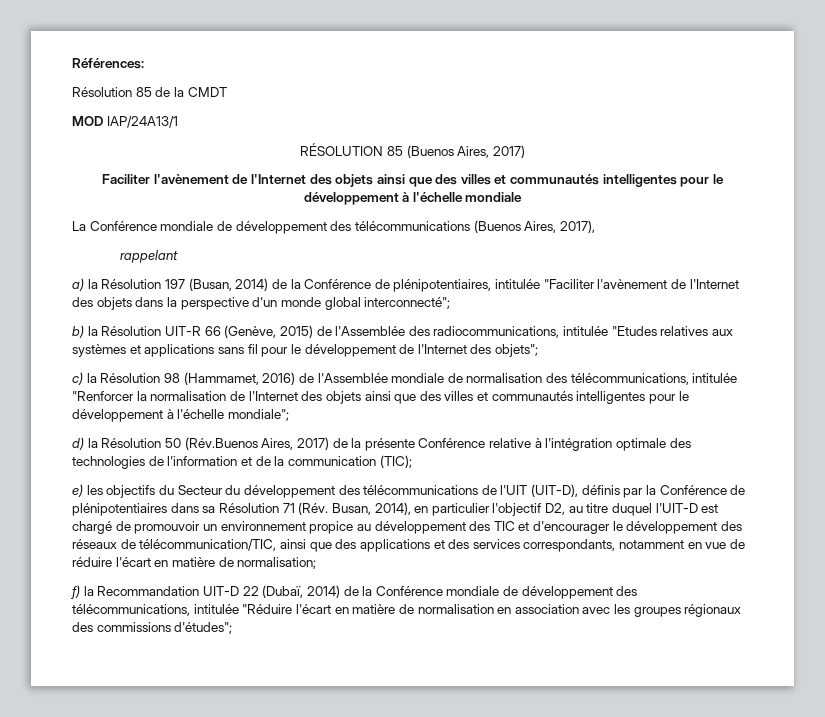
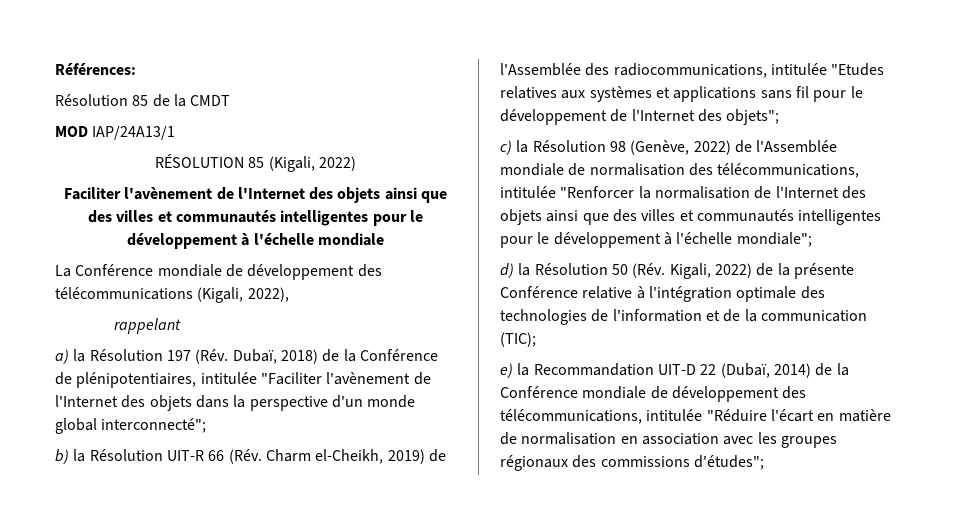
- RÉSOLUTION 85 (Buenos Aires, 2017)
+ RÉSOLUTION 85 (Kigali, 2022)
- La Conférence mondiale de développement des télécommunications (Buenos Aires, 2017),
+ La Conférence mondiale de développement des télécommunications (Kigali, 2022),
- a) la Résolution 197 (Busan, 2014) de la Conférence de plénipotentiaires, intitulée "Faciliter l'avènement de l'Internet des objets dans la perspective d'un monde global interconnecté";
+ a) la Résolution 197 (Rév. Dubaï, 2018) de la Conférence de plénipotentiaires, intitulée "Faciliter l'avènement de l'Internet des objets dans la perspective d'un monde global interconnecté";
- b) la Résolution UIT-R 66 (Genève, 2015) de l'Assemblée des radiocommunications, intitulée "Etudes relatives aux systèmes et applications sans fil pour le développement de l'Internet des objets";
+ b) la Résolution UIT-R 66 (Rév. Charm el-Cheikh, 2019) de l'Assemblée des radiocommunications, intitulée "Etudes relatives aux systèmes et applications sans fil pour le développement de l'Internet des objets";
- c) la Résolution 98 (Hammamet, 2016) de l'Assemblée mondiale de normalisation des télécommunications, intitulée "Renforcer la normalisation de l'Internet des objets ainsi que des villes et communautés intelligentes pour le développement à l'échelle mondiale";
+ c) la Résolution 98 (Genève, 2022) de l'Assemblée mondiale de normalisation des télécommunications, intitulée "Renforcer la normalisation de l'Internet des objets ainsi que des villes et communautés intelligentes pour le développement à l'échelle mondiale";
- d) la Résolution 50 (Rév.Buenos Aires, 2017) de la présente Conférence relative à l'intégration optimale des technologies de l'information et de la communication (TIC);
+ d) la Résolution 50 (Rév. Kigali, 2022) de la présente Conférence relative à l'intégration optimale des technologies de l'information et de la communication (TIC);
- e) les objectifs du Secteur du développement des télécommunications de l'UIT (UIT-D), définis par la Conférence de plénipotentiaires dans sa Résolution 71 (Rév. Busan, 2014), en particulier l'objectif D2, au titre duquel l'UIT-D est chargé de promouvoir un environnement propice au développement des TIC et d'encourager le développement des réseaux de télécommunication/TIC, ainsi que des applications et des services correspondants, notamment en vue de réduire l'écart en matière de normalisation;
- f) la Recommandation UIT-D 22 (Dubaï, 2014) de la Conférence mondiale de développement des télécommunications, intitulée "Réduire l'écart en matière de normalisation en association avec les groupes régionaux des commissions d'études";
+ e) la Recommandation UIT-D 22 (Dubaï, 2014) de la Conférence mondiale de développement des télécommunications, intitulée "Réduire l'écart en matière de normalisation en association avec les groupes régionaux des commissions d'études";

